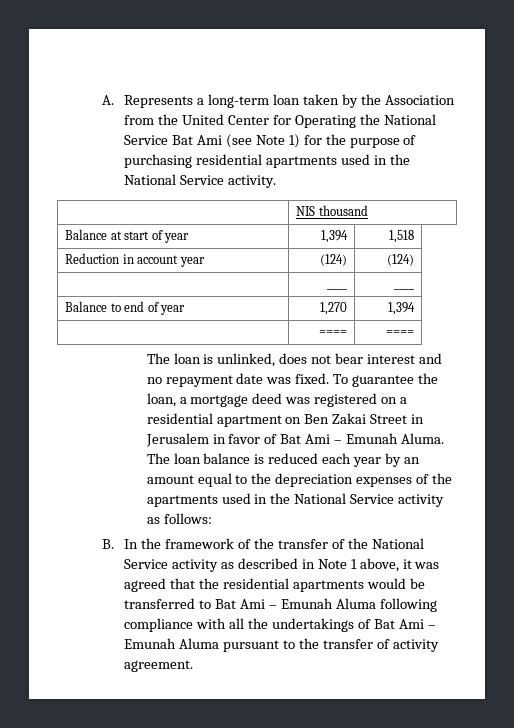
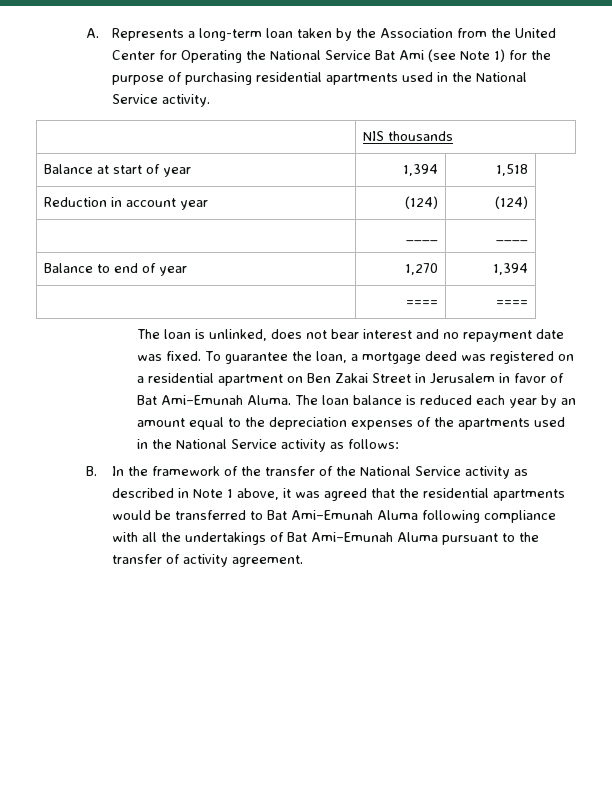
- | NIS thousand
+ | NIS thousands
- To guarantee the loan, a mortgage deed was registered on a residential apartment on Ben Zakai Street in Jerusalem in favor of Bat Ami – Emunah Aluma.
+ To guarantee the loan, a mortgage deed was registered on a residential apartment on Ben Zakai Street in Jerusalem in favor of Bat Ami–Emunah Aluma.
- B. In the framework of the transfer of the National Service activity as described in Note 1 above, it was agreed that the residential apartments would be transferred to Bat Ami – Emunah Aluma following compliance with all the undertakings of Bat Ami – Emunah Aluma pursuant to the transfer of activity agreement.
+ B. In the framework of the transfer of the National Service activity as described in Note 1 above, it was agreed that the residential apartments would be transferred to Bat Ami–Emunah Aluma following compliance with all the undertakings of Bat Ami–Emunah Aluma pursuant to the transfer of activity agreement.

